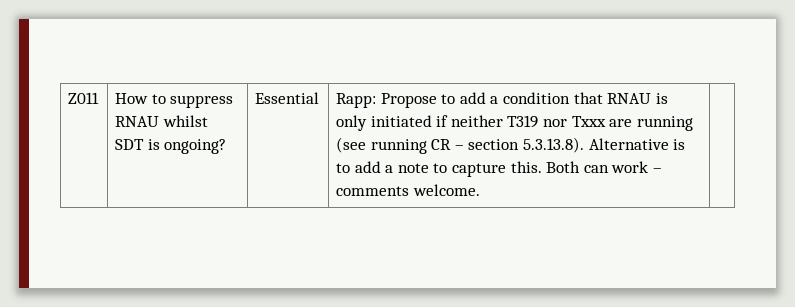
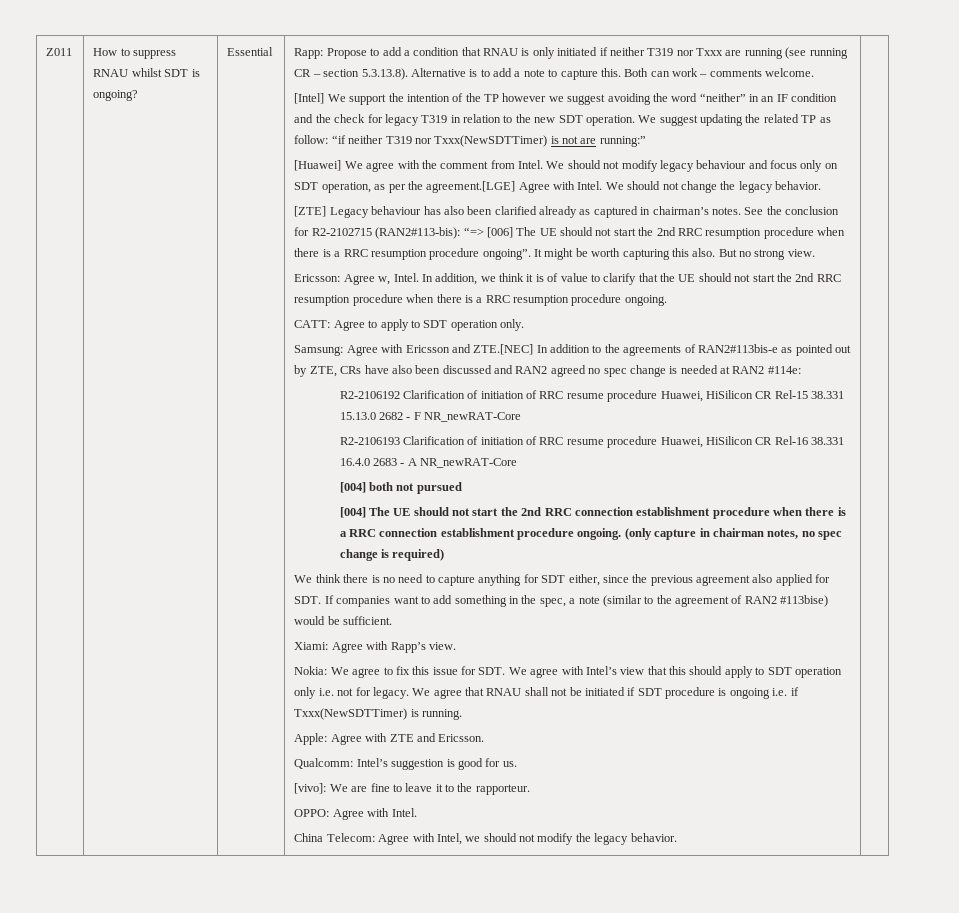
+ [Intel] We support the intention of the TP however we suggest avoiding the word “neither” in an IF condition and the check for legacy T319 in relation to the new SDT operation. We suggest updating the related TP as follow: “if neither T319 nor Txxx(NewSDTTimer) is not are running:”
+ [Huawei] We agree with the comment from Intel. We should not modify legacy behaviour and focus only on SDT operation, as per the agreement.[LGE] Agree with Intel. We should not change the legacy behavior.
+ [ZTE] Legacy behaviour has also been clarified already as captured in chairman’s notes. See the conclusion for R2-2102715 (RAN2#113-bis): “=> [006] The UE should not start the 2nd RRC resumption procedure when there is a RRC resumption procedure ongoing”. It might be worth capturing this also. But no strong view.
+ Ericsson: Agree w, Intel. In addition, we think it is of value to clarify that the UE should not start the 2nd RRC resumption procedure when there is a RRC resumption procedure ongoing.
+ CATT: Agree to apply to SDT operation only.
+ Samsung: Agree with Ericsson and ZTE.[NEC] In addition to the agreements of RAN2#113bis-e as pointed out by ZTE, CRs have also been discussed and RAN2 agreed no spec change is needed at RAN2 #114e:
+ R2-2106192 Clarification of initiation of RRC resume procedure Huawei, HiSilicon CR Rel-15 38.331 15.13.0 2682 - F NR_newRAT-Core
+ R2-2106193 Clarification of initiation of RRC resume procedure Huawei, HiSilicon CR Rel-16 38.331 16.4.0 2683 - A NR_newRAT-Core
+ [004] both not pursued
+ [004] The UE should not start the 2nd RRC connection establishment procedure when there is a RRC connection establishment procedure ongoing. (only capture in chairman notes, no spec change is required)
+ We think there is no need to capture anything for SDT either, since the previous agreement also applied for SDT. If companies want to add something in the spec, a note (similar to the agreement of RAN2 #113bise) would be sufficient.
+ Xiami: Agree with Rapp’s view.
+ Nokia: We agree to fix this issue for SDT. We agree with Intel’s view that this should apply to SDT operation only i.e. not for legacy. We agree that RNAU shall not be initiated if SDT procedure is ongoing i.e. if Txxx(NewSDTTimer) is running.
+ Apple: Agree with ZTE and Ericsson.
+ Qualcomm: Intel’s suggestion is good for us.
+ [vivo]: We are fine to leave it to the rapporteur.
+ OPPO: Agree with Intel.
+ China Telecom: Agree with Intel, we should not modify the legacy behavior.

